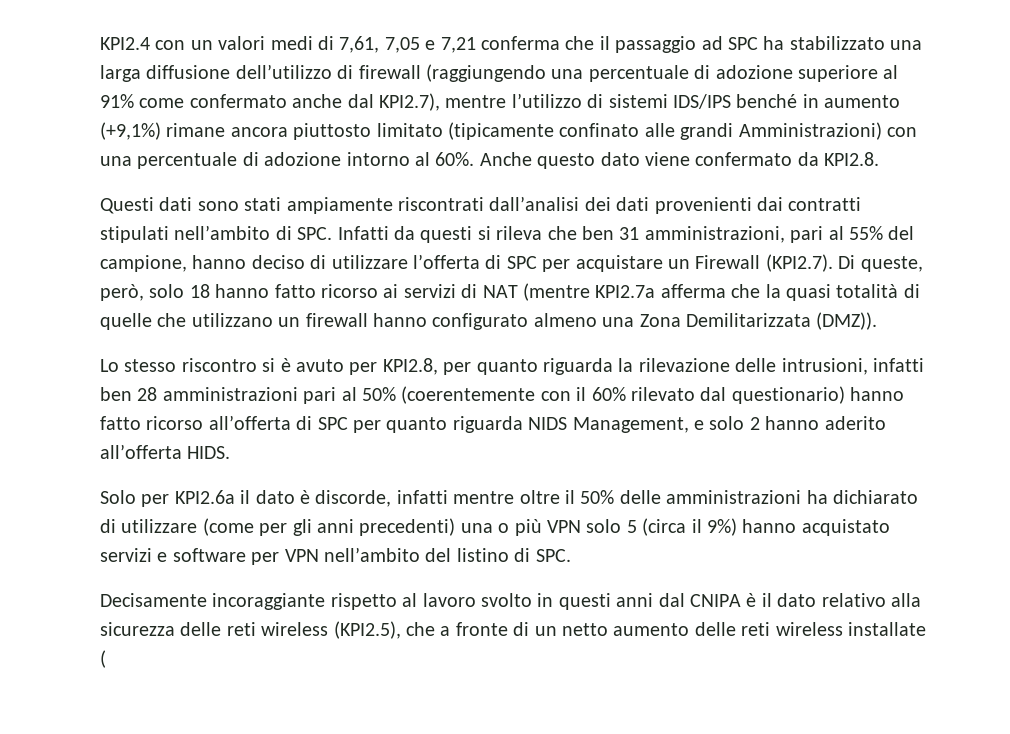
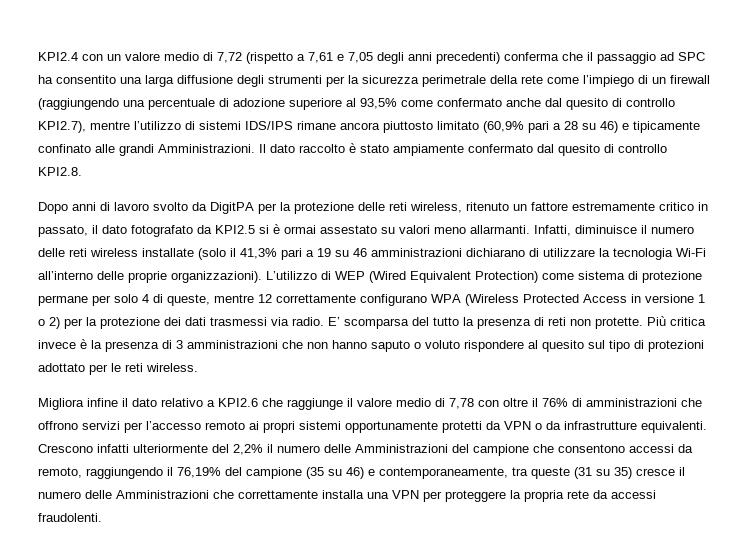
- KPI2.4 con un valori medi di 7,61, 7,05 e 7,21 conferma che il passaggio ad SPC ha stabilizzato una larga diffusione dell’utilizzo di firewall (raggiungendo una percentuale di adozione superiore al 91% come confermato anche dal KPI2.7), mentre l’utilizzo di sistemi IDS/IPS benché in aumento (+9,1%) rimane ancora piuttosto limitato (tipicamente confinato alle grandi Amministrazioni) con una percentuale di adozione intorno al 60%. Anche questo dato viene confermato da KPI2.8.
- Questi dati sono stati ampiamente riscontrati dall’analisi dei dati provenienti dai contratti stipulati nell’ambito di SPC. Infatti da questi si rileva che ben 31 amministrazioni, pari al 55% del campione, hanno deciso di utilizzare l’offerta di SPC per acquistare un Firewall (KPI2.7). Di queste, però, solo 18 hanno fatto ricorso ai servizi di NAT (mentre KPI2.7a afferma che la quasi totalità di quelle che utilizzano un firewall hanno configurato almeno una Zona Demilitarizzata (DMZ)).
- Lo stesso riscontro si è avuto per KPI2.8, per quanto riguarda la rilevazione delle intrusioni, infatti ben 28 amministrazioni pari al 50% (coerentemente con il 60% rilevato dal questionario) hanno fatto ricorso all’offerta di SPC per quanto riguarda NIDS Management, e solo 2 hanno aderito all’offerta HIDS.
- Solo per KPI2.6a il dato è discorde, infatti mentre oltre il 50% delle amministrazioni ha dichiarato di utilizzare (come per gli anni precedenti) una o più VPN solo 5 (circa il 9%) hanno acquistato servizi e software per VPN nell’ambito del listino di SPC.
- Decisamente incoraggiante rispetto al lavoro svolto in questi anni dal CNIPA è il dato relativo alla sicurezza delle reti wireless (KPI2.5), che a fronte di un netto aumento delle reti wireless installate (
+ KPI2.4 con un valore medio di 7,72 (rispetto a 7,61 e 7,05 degli anni precedenti) conferma che il passaggio ad SPC ha consentito una larga diffusione degli strumenti per la sicurezza perimetrale della rete come l’impiego di un firewall (raggiungendo una percentuale di adozione superiore al 93,5% come confermato anche dal quesito di controllo KPI2.7), mentre l’utilizzo di sistemi IDS/IPS rimane ancora piuttosto limitato (60,9% pari a 28 su 46) e tipicamente confinato alle grandi Amministrazioni. Il dato raccolto è stato ampiamente confermato dal quesito di controllo KPI2.8.
+ Dopo anni di lavoro svolto da DigitPA per la protezione delle reti wireless, ritenuto un fattore estremamente critico in passato, il dato fotografato da KPI2.5 si è ormai assestato su valori meno allarmanti. Infatti, diminuisce il numero delle reti wireless installate (solo il 41,3% pari a 19 su 46 amministrazioni dichiarano di utilizzare la tecnologia Wi-Fi all’interno delle proprie organizzazioni). L’utilizzo di WEP (Wired Equivalent Protection) come sistema di protezione permane per solo 4 di queste, mentre 12 correttamente configurano WPA (Wireless Protected Access in versione 1 o 2) per la protezione dei dati trasmessi via radio. E’ scomparsa del tutto la presenza di reti non protette. Più critica invece è la presenza di 3 amministrazioni che non hanno saputo o voluto rispondere al quesito sul tipo di protezioni adottato per le reti wireless.
+ Migliora infine il dato relativo a KPI2.6 che raggiunge il valore medio di 7,78 con oltre il 76% di amministrazioni che offrono servizi per l’accesso remoto ai propri sistemi opportunamente protetti da VPN o da infrastrutture equivalenti. Crescono infatti ulteriormente del 2,2% il numero delle Amministrazioni del campione che consentono accessi da remoto, raggiungendo il 76,19% del campione (35 su 46) e contemporaneamente, tra queste (31 su 35) cresce il numero delle Amministrazioni che correttamente installa una VPN per proteggere la propria rete da accessi fraudolenti.

